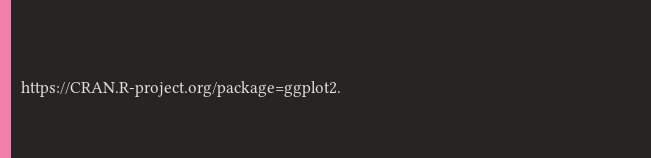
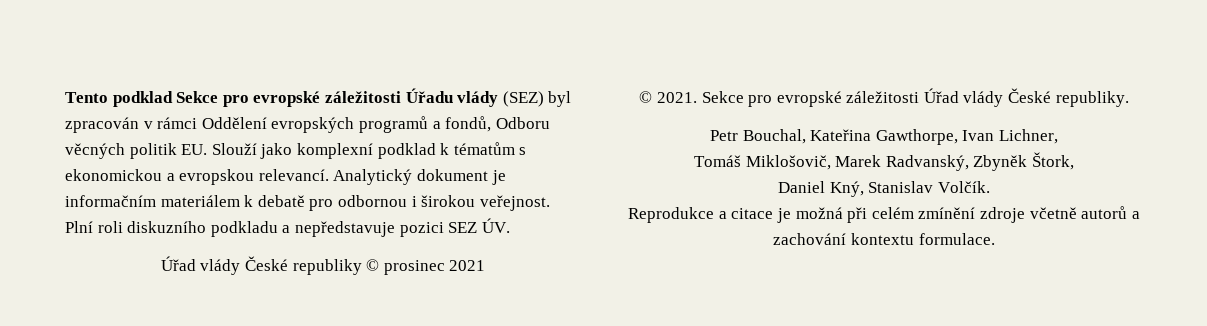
- https://CRAN.R-project.org/package=ggplot2.
+ Tento podklad Sekce pro evropské záležitosti Úřadu vlády (SEZ) byl zpracován v rámci Oddělení evropských programů a fondů, Odboru věcných politik EU. Slouží jako komplexní podklad k tématům s ekonomickou a evropskou relevancí. Analytický dokument je informačním materiálem k debatě pro odbornou i širokou veřejnost. Plní roli diskuzního podkladu a nepředstavuje pozici SEZ ÚV.
+ Úřad vlády České republiky © prosinec 2021
+ © 2021. Sekce pro evropské záležitosti Úřad vlády České republiky.
+ Petr Bouchal, Kateřina Gawthorpe, Ivan Lichner,
+ Tomáš Miklošovič, Marek Radvanský, Zbyněk Štork,
+ Daniel Kný, Stanislav Volčík.
+ Reprodukce a citace je možná při celém zmínění zdroje včetně autorů a zachování kontextu formulace.

